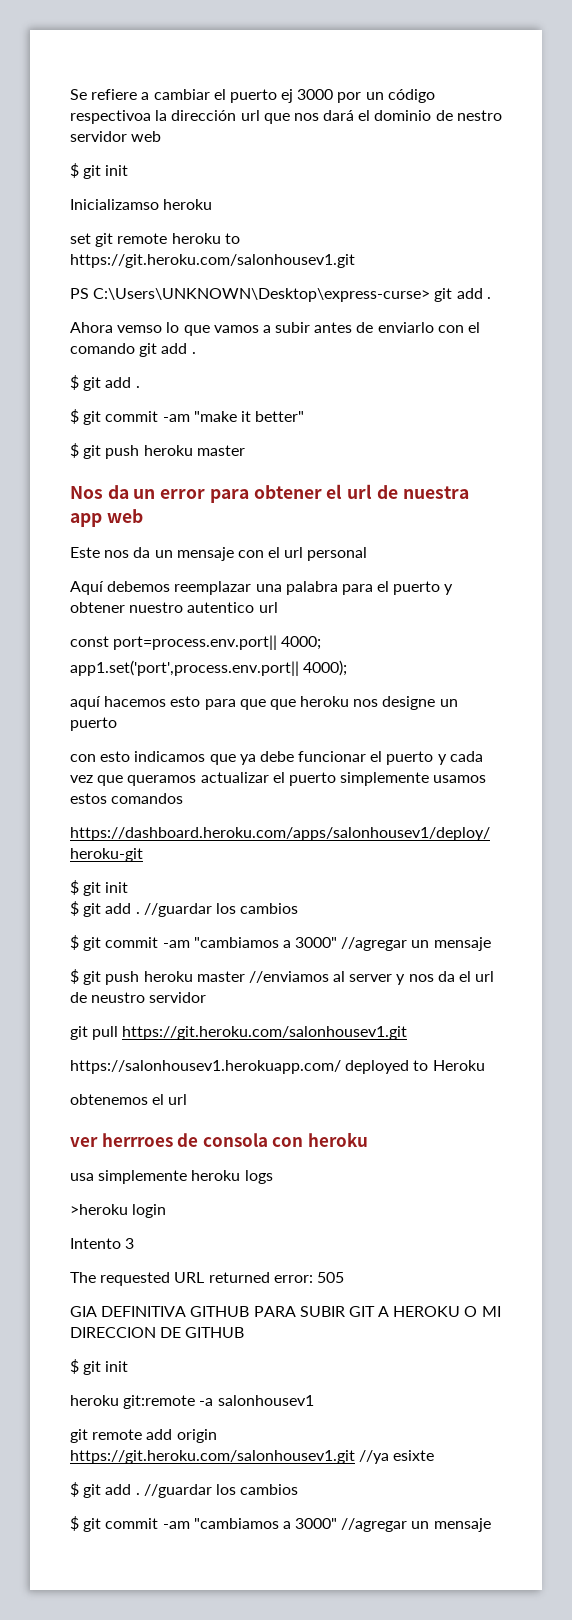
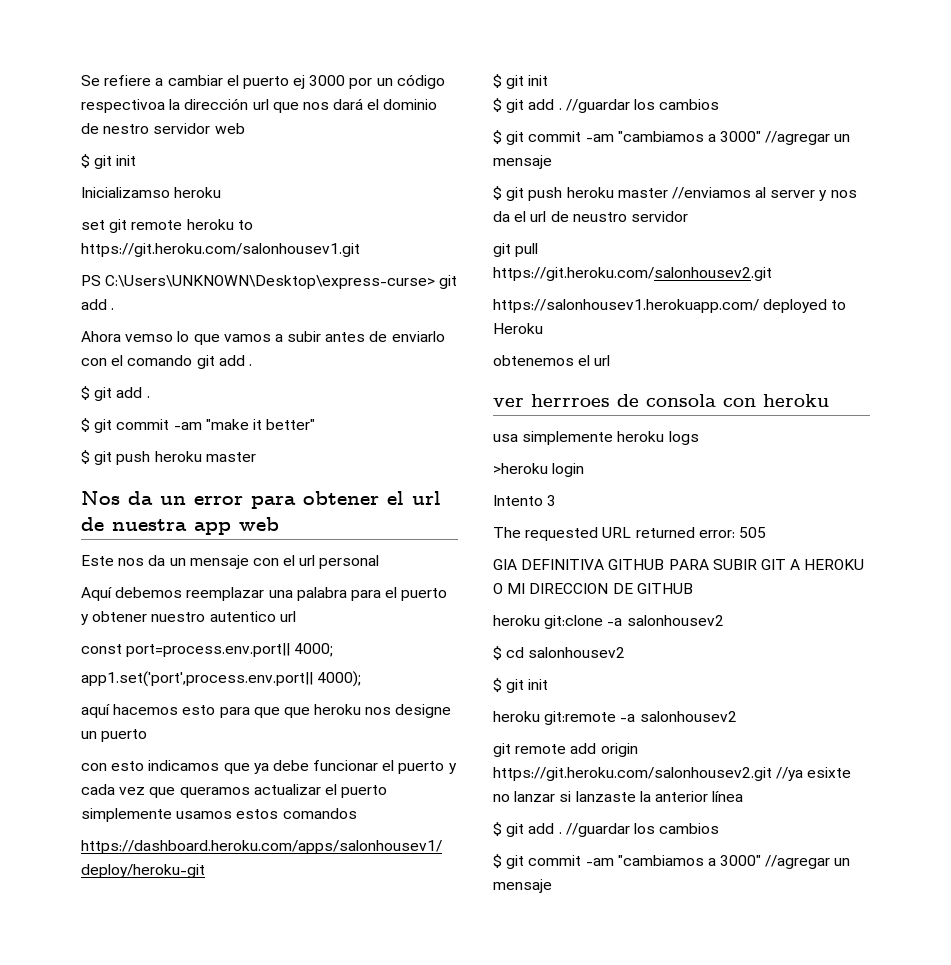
- git pull https://git.heroku.com/salonhousev1.git
+ git pull
+ https://git.heroku.com/salonhousev2.git
+ heroku git:clone -a salonhousev2
+ $ cd salonhousev2
- heroku git:remote -a salonhousev1
+ heroku git:remote -a salonhousev2
- git remote add origin https://git.heroku.com/salonhousev1.git //ya esixte
+ git remote add origin https://git.heroku.com/salonhousev2.git //ya esixte no lanzar si lanzaste la anterior línea

